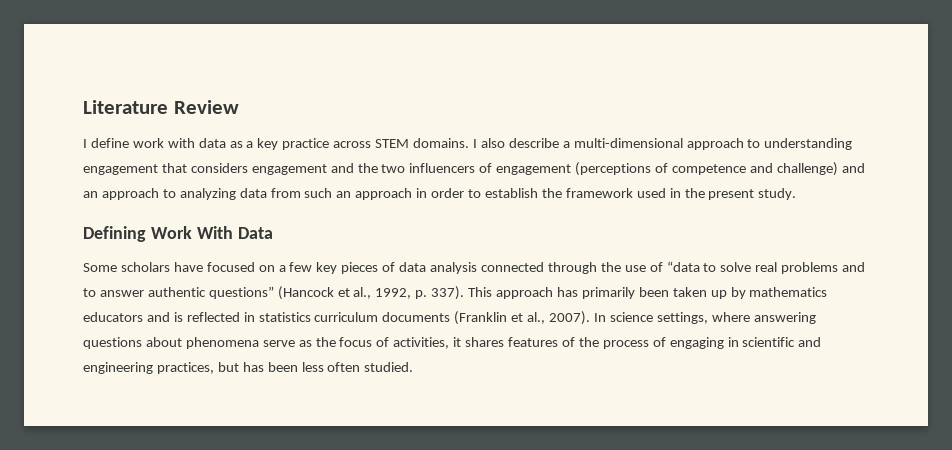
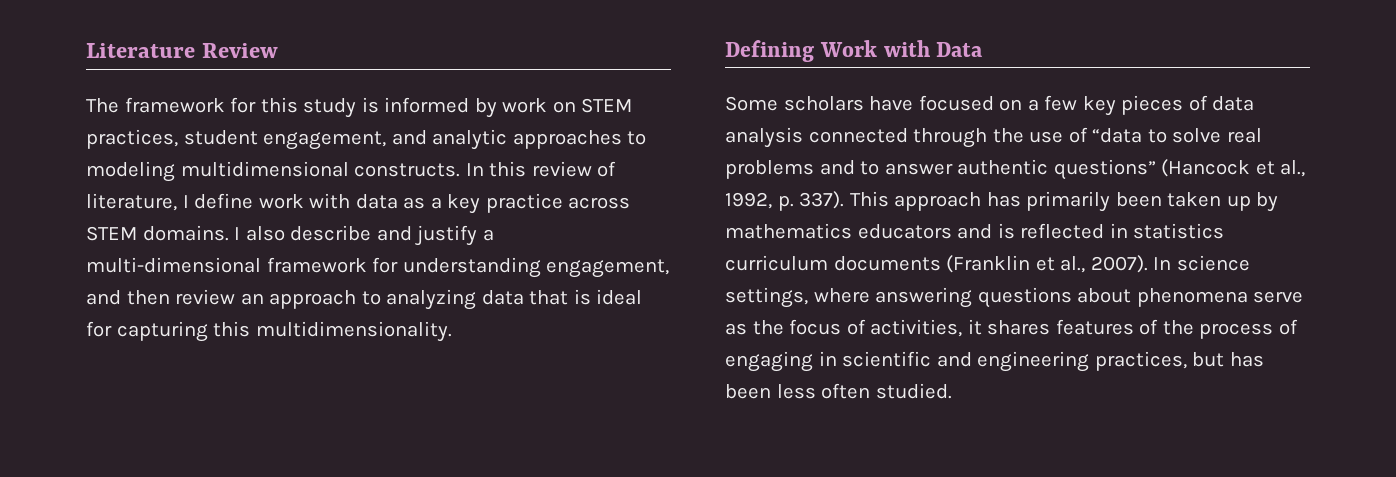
- I define work with data as a key practice across STEM domains.
+ The framework for this study is informed by work on STEM practices, student engagement, and analytic approaches to modeling multidimensional constructs. In this review of literature, I define work with data as a key practice across STEM domains.
- I also describe a multi-dimensional approach to understanding engagement that considers engagement and the two influencers of engagement (perceptions of competence and challenge) and an approach to analyzing data from such an approach in order to establish the framework used in the present study.
+ I also describe and justify a multi-dimensional framework for understanding engagement, and then review an approach to analyzing data that is ideal for capturing this multidimensionality.
- Defining Work With Data
+ Defining Work with Data

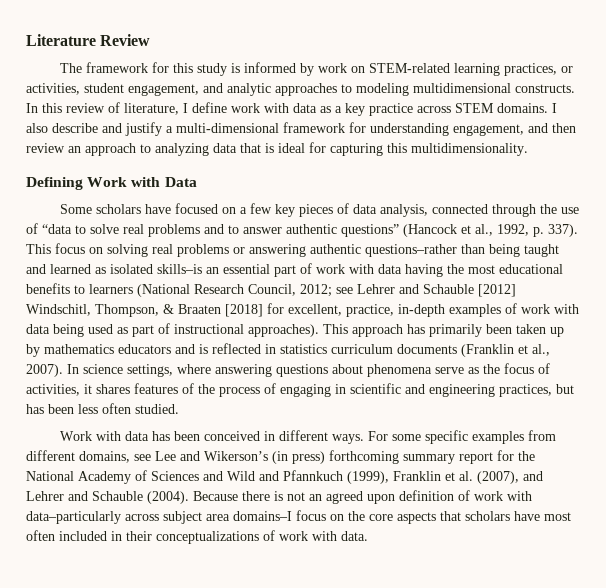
- The framework for this study is informed by work on STEM practices, student engagement, and analytic approaches to modeling multidimensional constructs.
+ The framework for this study is informed by work on STEM-related learning practices, or activities, student engagement, and analytic approaches to modeling multidimensional constructs.
- Some scholars have focused on a few key pieces of data analysis connected through the use of “data to solve real problems and to answer authentic questions” (Hancock et al., 1992, p. 337).
+ Some scholars have focused on a few key pieces of data analysis, connected through the use of “data to solve real problems and to answer authentic questions” (Hancock et al., 1992, p. 337).
- This approach has primarily been taken up by mathematics educators and is reflected in statistics curriculum documents (Franklin et al., 2007).
+ This focus on solving real problems or answering authentic questions–rather than being taught and learned as isolated skills–is an essential part of work with data having the most educational benefits to learners (National Research Council, 2012; see Lehrer and Schauble [2012] Windschitl, Thompson, & Braaten [2018] for excellent, practice, in-depth examples of work with data being used as part of instructional approaches). This approach has primarily been taken up by mathematics educators and is reflected in statistics curriculum documents (Franklin et al., 2007).
+ Work with data has been conceived in different ways. For some specific examples from different domains, see Lee and Wikerson’s (in press) forthcoming summary report for the National Academy of Sciences and Wild and Pfannkuch (1999), Franklin et al. (2007), and Lehrer and Schauble (2004). Because there is not an agreed upon definition of work with data–particularly across subject area domains–I focus on the core aspects that scholars have most often included in their conceptualizations of work with data.

